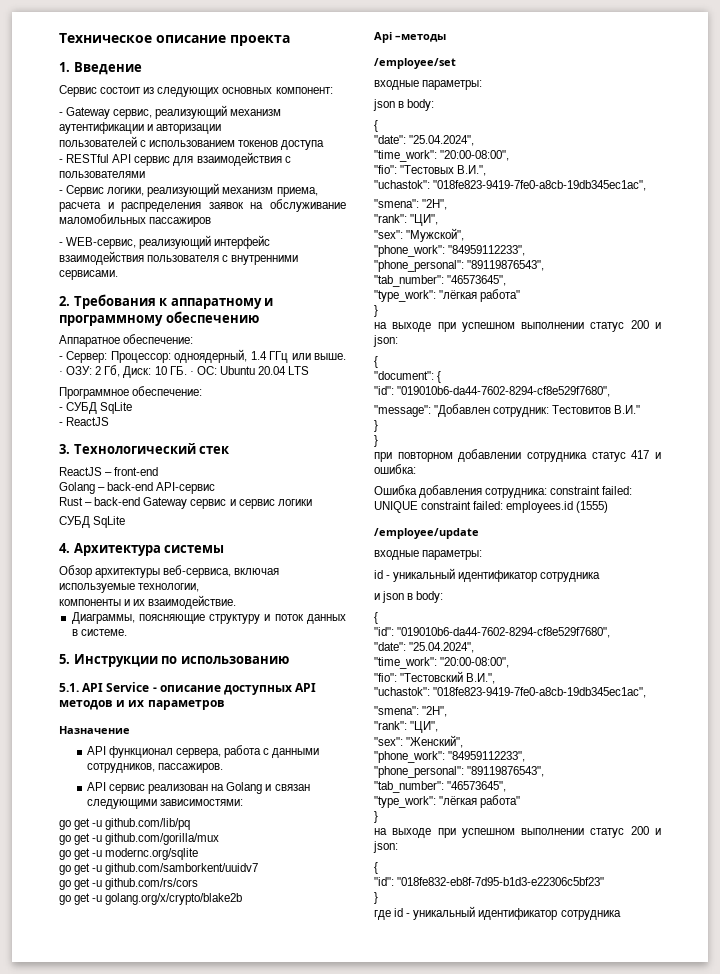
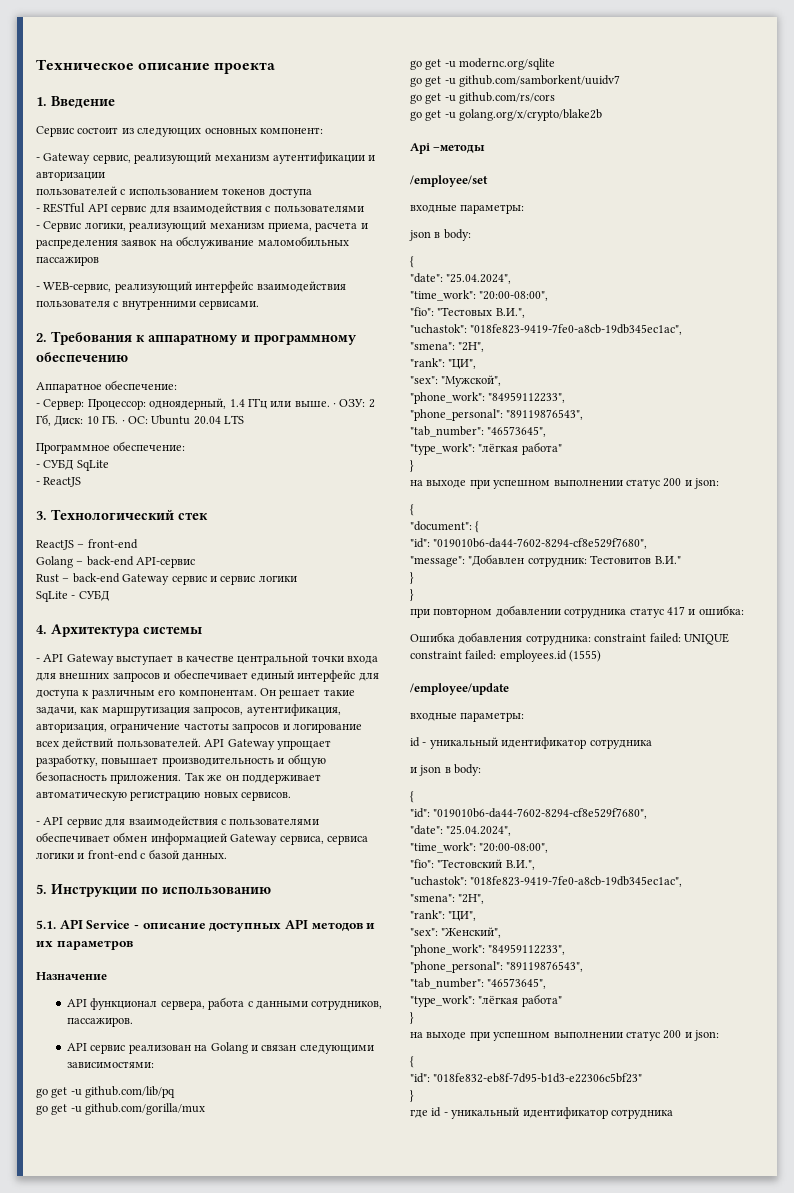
  Rust – back-end Gateway сервис и сервис логики
- СУБД SqLite
+ SqLite - СУБД
- Обзор архитектуры веб-сервиса, включая используемые технологии,
- компоненты и их взаимодействие.
- Диаграммы, поясняющие структуру и поток данных в системе.
+ - API Gateway выступает в качестве центральной точки входа для внешних запросов и обеспечивает единый интерфейс для доступа к различным его компонентам. Он решает такие задачи, как маршрутизация запросов, аутентификация, авторизация, ограничение частоты запросов и логирование всех действий пользователей. API Gateway упрощает разработку, повышает производительность и общую безопасность приложения. Так же он поддерживает автоматическую регистрацию новых сервисов.
+ - API сервис для взаимодействия с пользователями обеспечивает обмен информацией Gateway сервиса, сервиса логики и front-end c базой данных.

